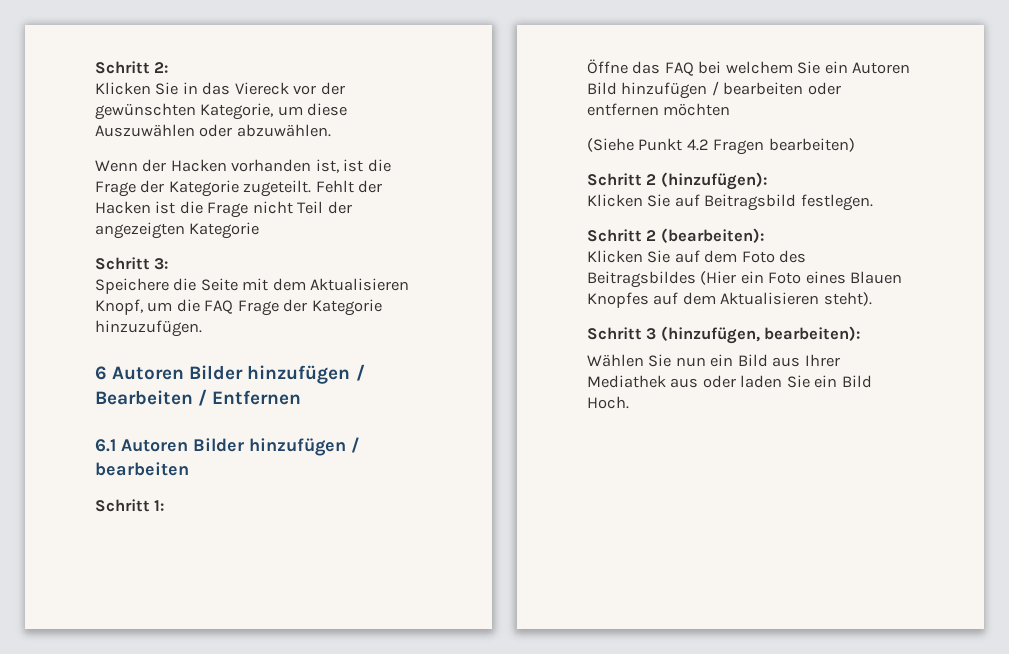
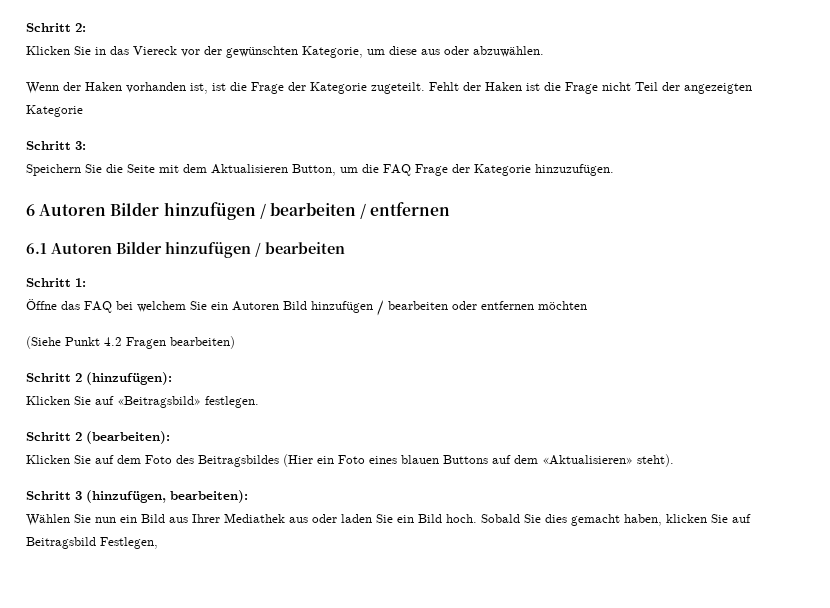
- Klicken Sie in das Viereck vor der gewünschten Kategorie, um diese Auszuwählen oder abzuwählen.
+ Klicken Sie in das Viereck vor der gewünschten Kategorie, um diese aus oder abzuwählen.
- Wenn der Hacken vorhanden ist, ist die Frage der Kategorie zugeteilt.
+ Wenn der Haken vorhanden ist, ist die Frage der Kategorie zugeteilt.
- Fehlt der Hacken ist die Frage nicht Teil der angezeigten Kategorie
+ Fehlt der Haken ist die Frage nicht Teil der angezeigten Kategorie
- Speichere die Seite mit dem Aktualisieren Knopf, um die FAQ Frage der Kategorie hinzuzufügen.
+ Speichern Sie die Seite mit dem Aktualisieren Button, um die FAQ Frage der Kategorie hinzuzufügen.
- 6 Autoren Bilder hinzufügen / Bearbeiten / Entfernen
+ 6 Autoren Bilder hinzufügen / bearbeiten / entfernen
- Klicken Sie auf Beitragsbild festlegen.
+ Klicken Sie auf «Beitragsbild» festlegen.
- Klicken Sie auf dem Foto des Beitragsbildes (Hier ein Foto eines Blauen Knopfes auf dem Aktualisieren steht).
+ Klicken Sie auf dem Foto des Beitragsbildes (Hier ein Foto eines blauen Buttons auf dem «Aktualisieren» steht).
- Wählen Sie nun ein Bild aus Ihrer Mediathek aus oder laden Sie ein Bild Hoch.
+ Wählen Sie nun ein Bild aus Ihrer Mediathek aus oder laden Sie ein Bild hoch. Sobald Sie dies gemacht haben, klicken Sie auf Beitragsbild Festlegen,

